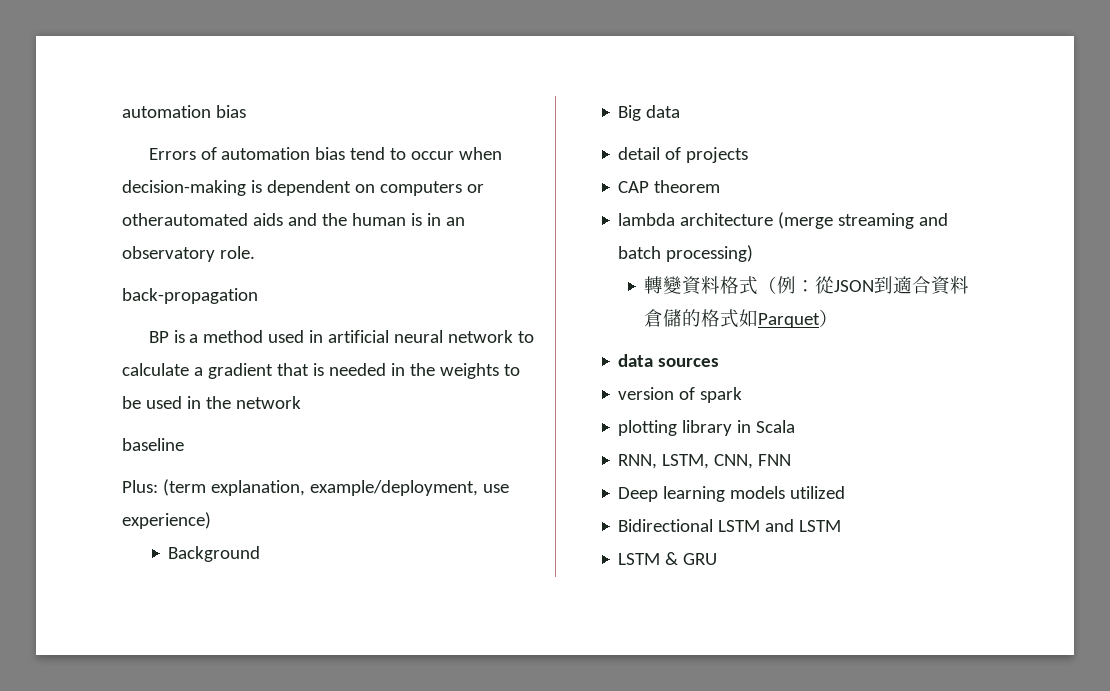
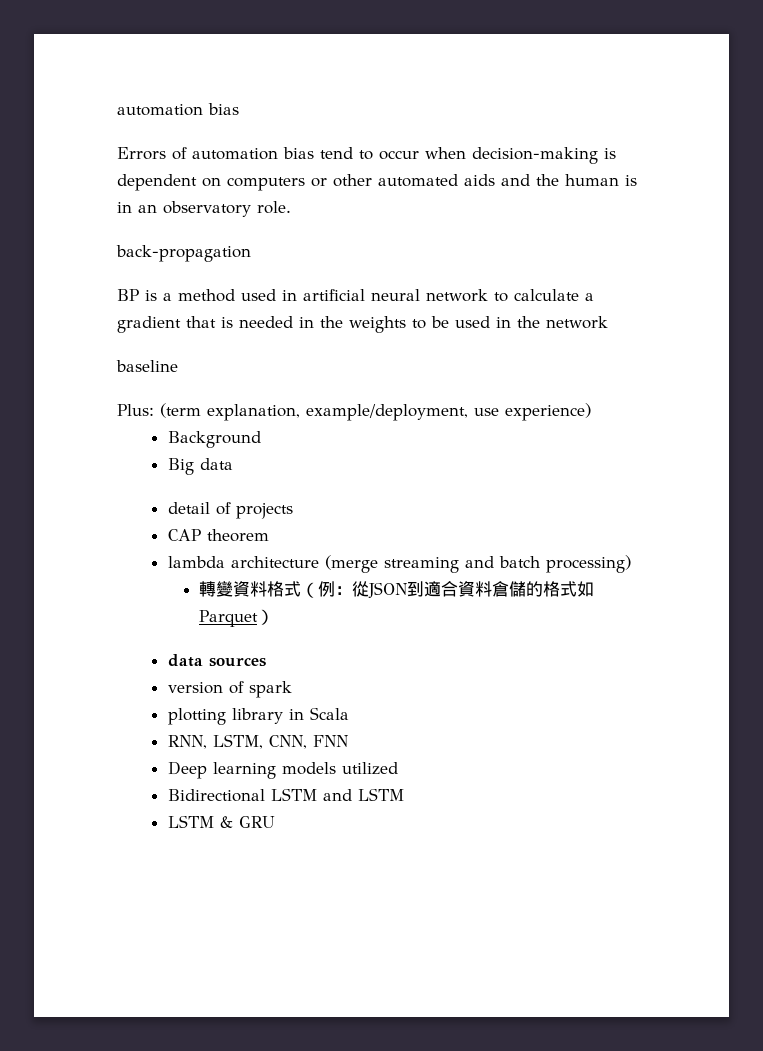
- Errors of automation bias tend to occur when decision-making is dependent on computers or otherautomated aids and the human is in an observatory role.
+ Errors of automation bias tend to occur when decision-making is dependent on computers or other automated aids and the human is in an observatory role.

